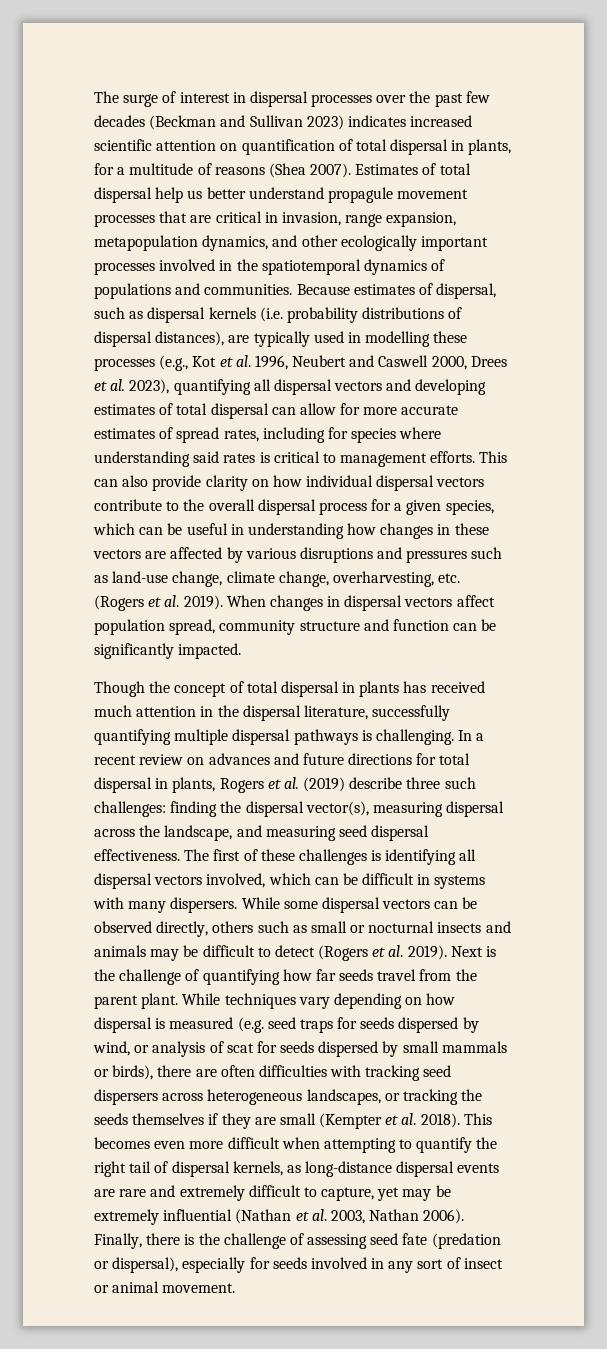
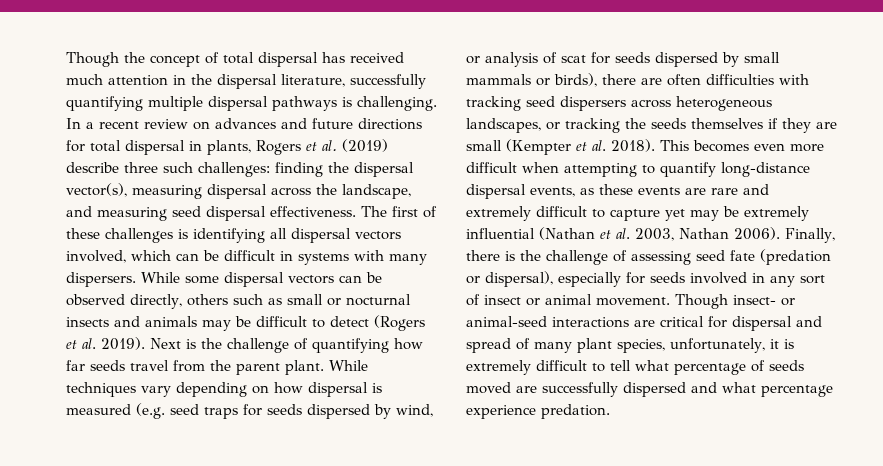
- The surge of interest in dispersal processes over the past few decades (Beckman and Sullivan 2023) indicates increased scientific attention on quantification of total dispersal in plants, for a multitude of reasons (Shea 2007). Estimates of total dispersal help us better understand propagule movement processes that are critical in invasion, range expansion, metapopulation dynamics, and other ecologically important processes involved in the spatiotemporal dynamics of populations and communities. Because estimates of dispersal, such as dispersal kernels (i.e. probability distributions of dispersal distances), are typically used in modelling these processes (e.g., Kot et al. 1996, Neubert and Caswell 2000, Drees et al. 2023), quantifying all dispersal vectors and developing estimates of total dispersal can allow for more accurate estimates of spread rates, including for species where understanding said rates is critical to management efforts. This can also provide clarity on how individual dispersal vectors contribute to the overall dispersal process for a given species, which can be useful in understanding how changes in these vectors are affected by various disruptions and pressures such as land-use change, climate change, overharvesting, etc. (Rogers et al. 2019). When changes in dispersal vectors affect population spread, community structure and function can be significantly impacted.
- Though the concept of total dispersal in plants has received much attention in the dispersal literature, successfully quantifying multiple dispersal pathways is challenging.
+ Though the concept of total dispersal has received much attention in the dispersal literature, successfully quantifying multiple dispersal pathways is challenging.
- This becomes even more difficult when attempting to quantify the right tail of dispersal kernels, as long-distance dispersal events are rare and extremely difficult to capture, yet may be extremely influential (Nathan et al. 2003, Nathan 2006).
+ This becomes even more difficult when attempting to quantify long-distance dispersal events, as these events are rare and extremely difficult to capture yet may be extremely influential (Nathan et al. 2003, Nathan 2006).
+ Though insect- or animal-seed interactions are critical for dispersal and spread of many plant species, unfortunately, it is extremely difficult to tell what percentage of seeds moved are successfully dispersed and what percentage experience predation.

